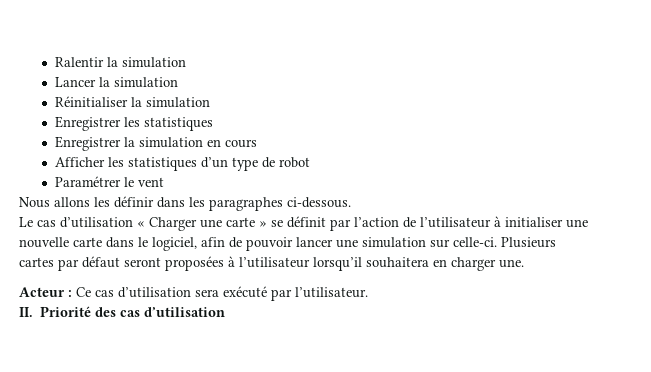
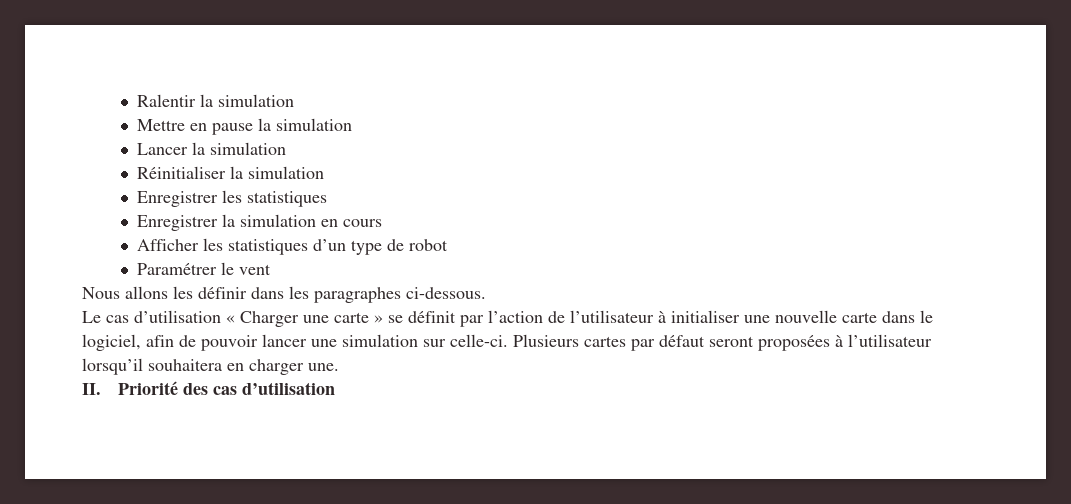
+ Mettre en pause la simulation
- Acteur : Ce cas d’utilisation sera exécuté par l’utilisateur.

